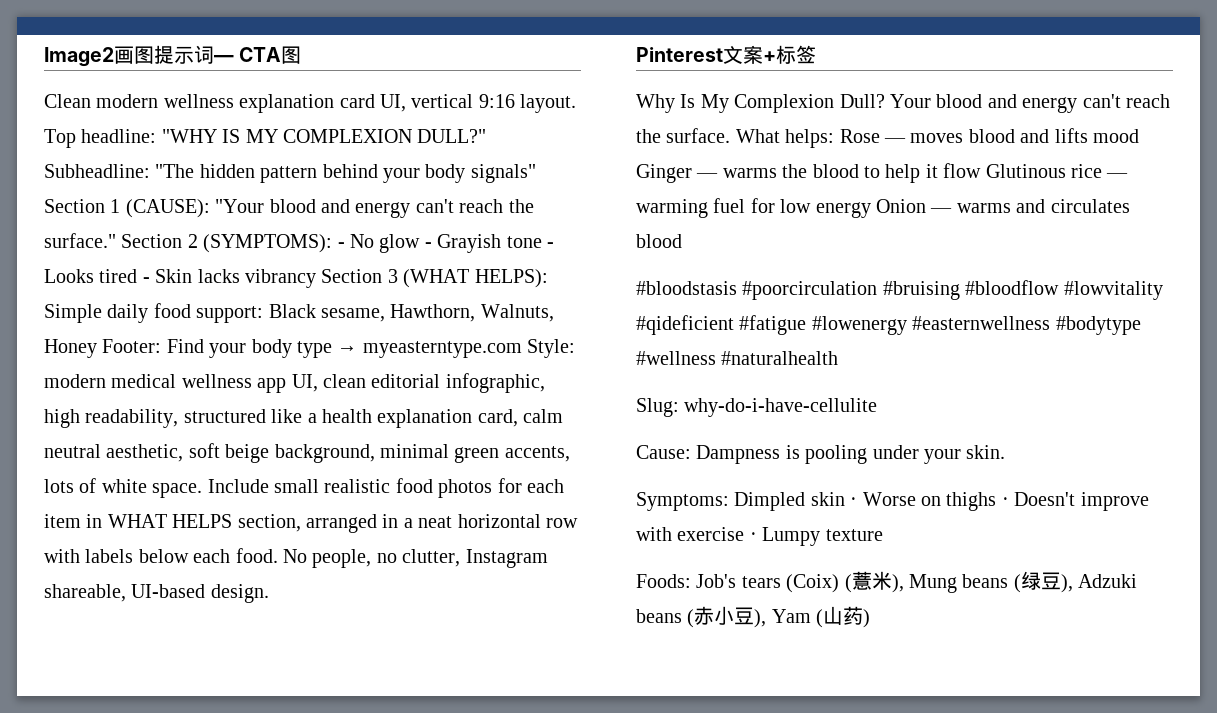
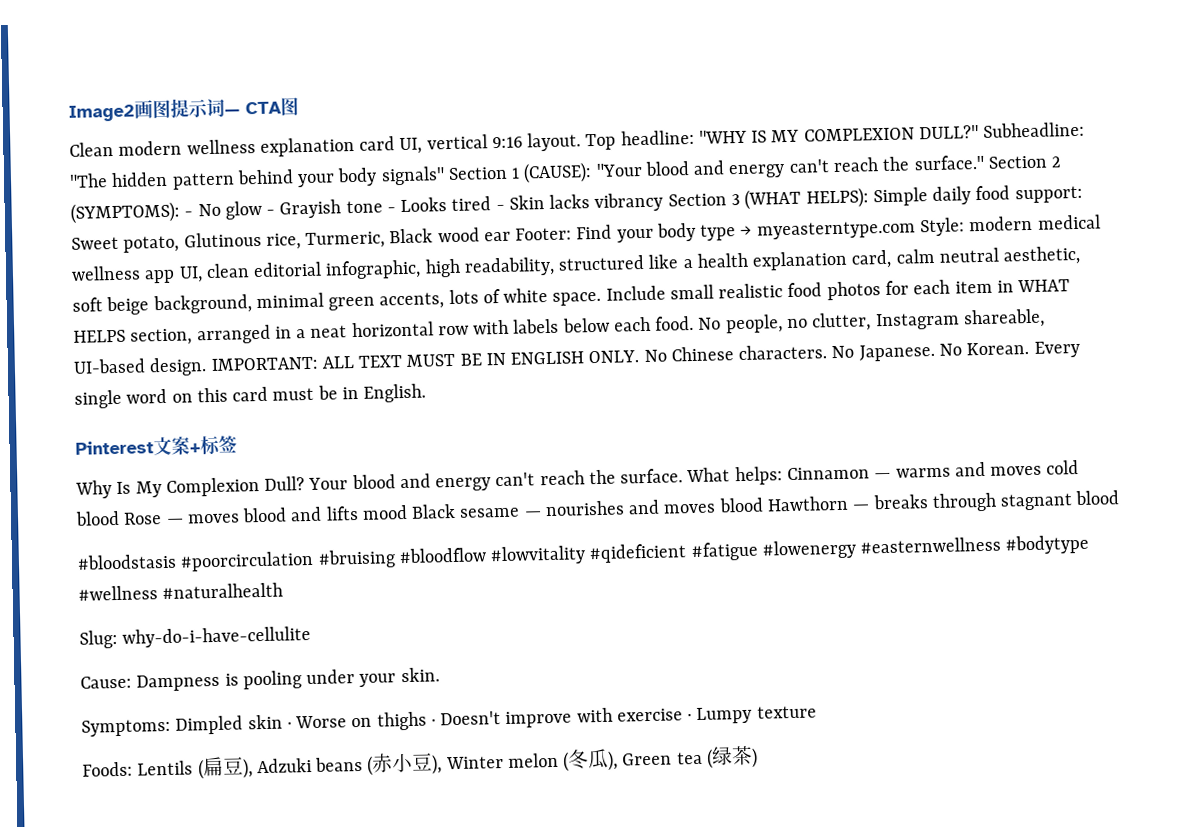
- Black sesame, Hawthorn, Walnuts, Honey Footer:
+ Sweet potato, Glutinous rice, Turmeric, Black wood ear Footer:
+ IMPORTANT: ALL TEXT MUST BE IN ENGLISH ONLY. No Chinese characters. No Japanese. No Korean. Every single word on this card must be in English.
- What helps: Rose — moves blood and lifts mood Ginger — warms the blood to help it flow Glutinous rice — warming fuel for low energy Onion — warms and circulates blood
+ What helps: Cinnamon — warms and moves cold blood Rose — moves blood and lifts mood Black sesame — nourishes and moves blood Hawthorn — breaks through stagnant blood
- Foods: Job's tears (Coix) (薏米), Mung beans (绿豆), Adzuki beans (赤小豆), Yam (山药)
+ Foods: Lentils (扁豆), Adzuki beans (赤小豆), Winter melon (冬瓜), Green tea (绿茶)

